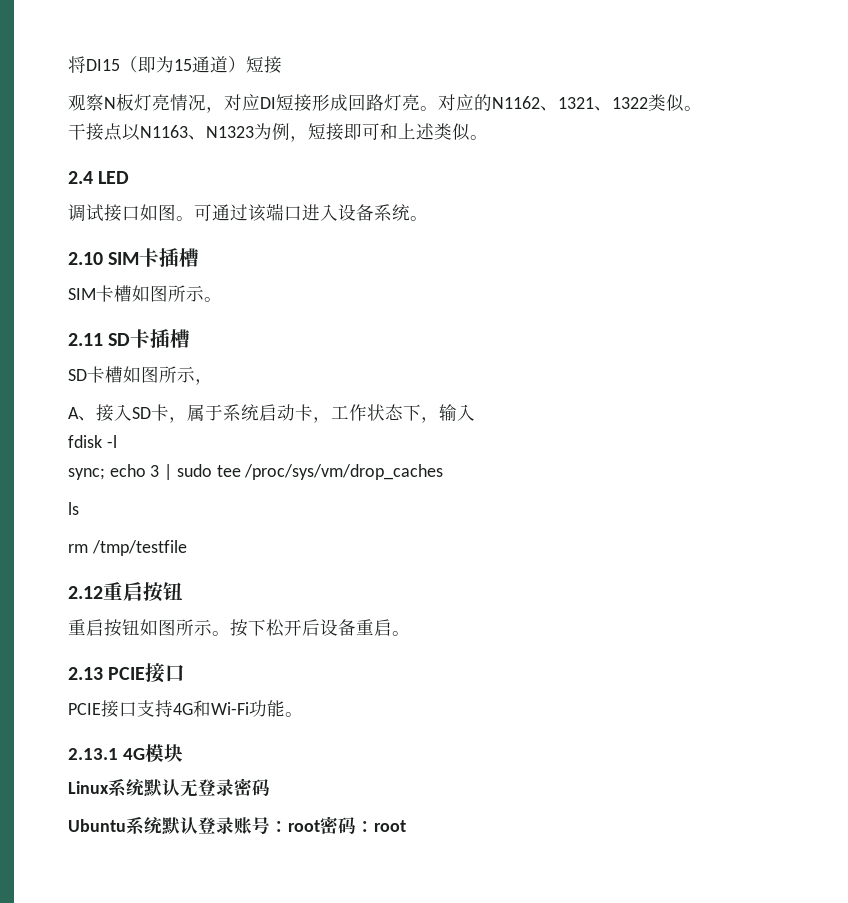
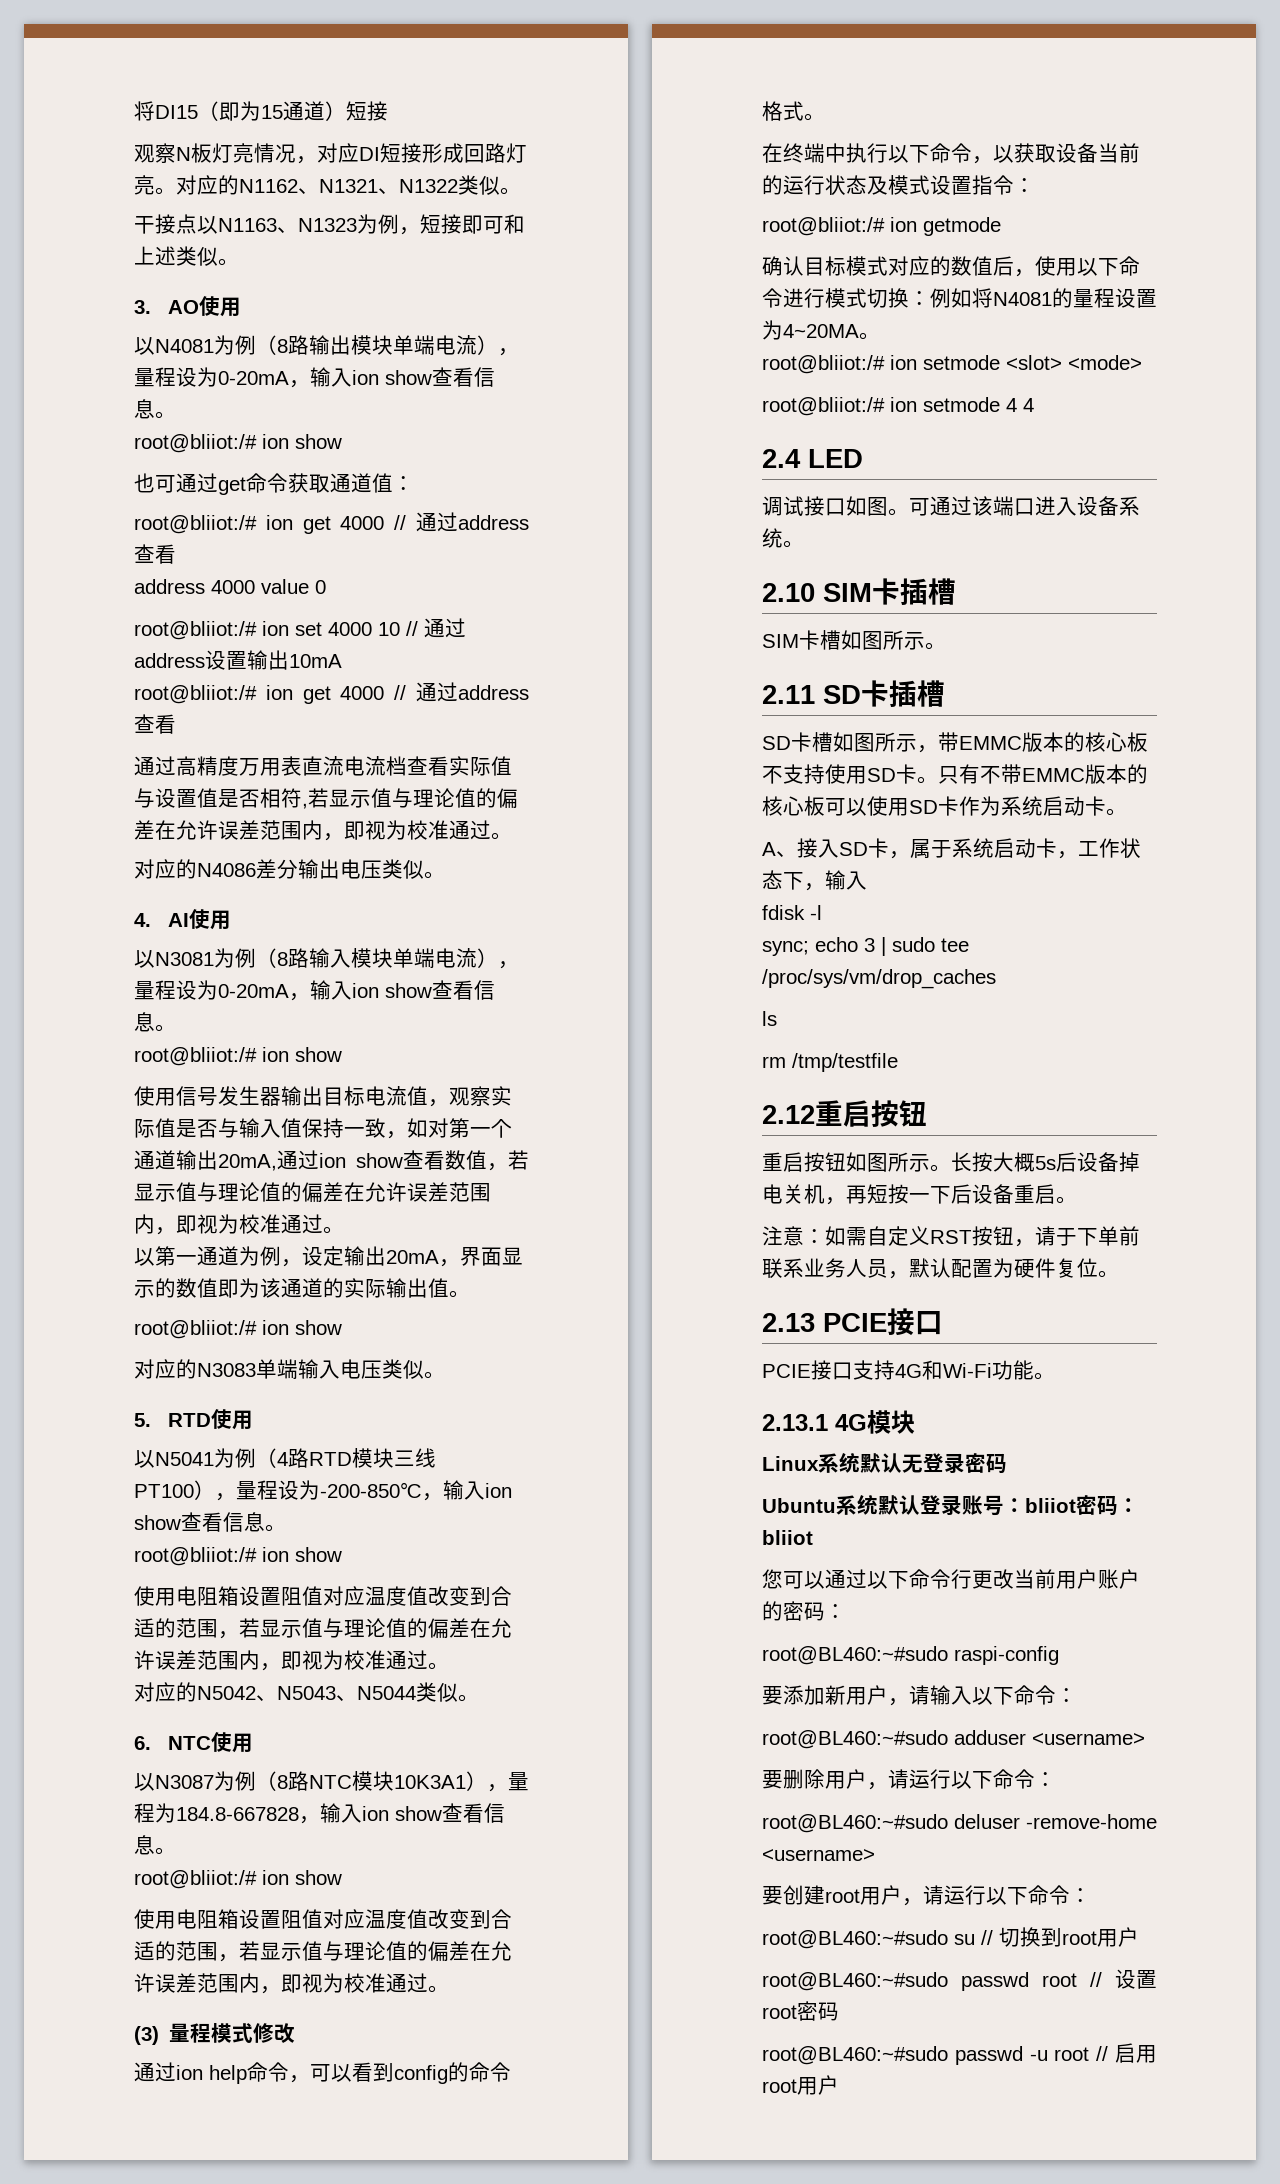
- 对应的N1162、1321、1322类似。
+ 对应的N1162、N1321、N1322类似。
+ 3. AO使用
+ 以N4081为例（8路输出模块单端电流），量程设为0-20mA，输入ion show查看信息。
+ root@bliiot:/# ion show
+ 也可通过get命令获取通道值：
+ root@bliiot:/# ion get 4000 // 通过address查看
+ address 4000 value 0
+ root@bliiot:/# ion set 4000 10 // 通过address设置输出10mA
+ root@bliiot:/# ion get 4000 // 通过address查看
+ 通过高精度万用表直流电流档查看实际值与设置值是否相符,若显示值与理论值的偏差在允许误差范围内，即视为校准通过。
+ 对应的N4086差分输出电压类似。
+ 4. AI使用
+ 以N3081为例（8路输入模块单端电流），量程设为0-20mA，输入ion show查看信息。
+ root@bliiot:/# ion show
+ 使用信号发生器输出目标电流值，观察实际值是否与输入值保持一致，如对第一个通道输出20mA,通过ion show查看数值，若显示值与理论值的偏差在允许误差范围内，即视为校准通过。
+ 以第一通道为例，设定输出20mA，界面显示的数值即为该通道的实际输出值。
+ root@bliiot:/# ion show
+ 对应的N3083单端输入电压类似。
+ 5. RTD使用
+ 以N5041为例（4路RTD模块三线PT100），量程设为-200-850℃，输入ion show查看信息。
+ root@bliiot:/# ion show
+ 使用电阻箱设置阻值对应温度值改变到合适的范围，若显示值与理论值的偏差在允许误差范围内，即视为校准通过。
+ 对应的N5042、N5043、N5044类似。
+ 6. NTC使用
+ 以N3087为例（8路NTC模块10K3A1），量程为184.8-667828，输入ion show查看信息。
+ root@bliiot:/# ion show
+ 使用电阻箱设置阻值对应温度值改变到合适的范围，若显示值与理论值的偏差在允许误差范围内，即视为校准通过。
+ (3)量程模式修改
+ 通过ion help命令，可以看到config的命令格式。
+ 在终端中执行以下命令，以获取设备当前的运行状态及模式设置指令：
+ root@bliiot:/# ion getmode
+ 确认目标模式对应的数值后，使用以下命令进行模式切换：例如将N4081的量程设置为4~20MA。
+ root@bliiot:/# ion setmode <slot> <mode>
+ root@bliiot:/# ion setmode 4 4
- SD卡槽如图所示，
+ SD卡槽如图所示，带EMMC版本的核心板不支持使用SD卡。只有不带EMMC版本的核心板可以使用SD卡作为系统启动卡。
- 按下松开后设备重启。
+ 长按大概5s后设备掉电关机，再短按一下后设备重启。
+ 注意：如需自定义RST按钮，请于下单前联系业务人员，默认配置为硬件复位。
- Ubuntu系统默认登录账号：root密码：root
+ Ubuntu系统默认登录账号：bliiot密码：bliiot
+ 您可以通过以下命令行更改当前用户账户的密码：
+ root@BL460:~#sudo raspi-config
+ 要添加新用户，请输入以下命令：
+ root@BL460:~#sudo adduser <username>
+ 要删除用户，请运行以下命令：
+ root@BL460:~#sudo deluser -remove-home <username>
+ 要创建root用户，请运行以下命令：
+ root@BL460:~#sudo su // 切换到root用户
+ root@BL460:~#sudo passwd root // 设置root密码
+ root@BL460:~#sudo passwd -u root // 启用root用户

